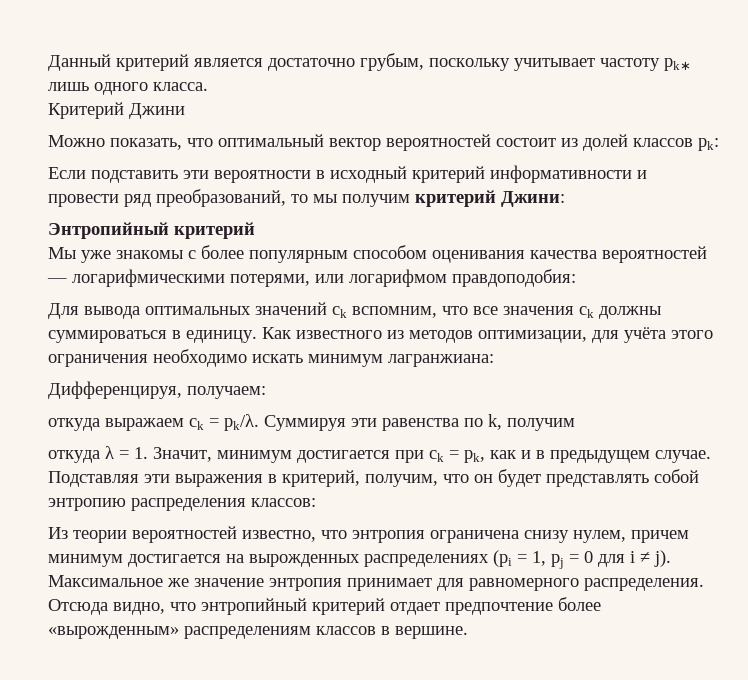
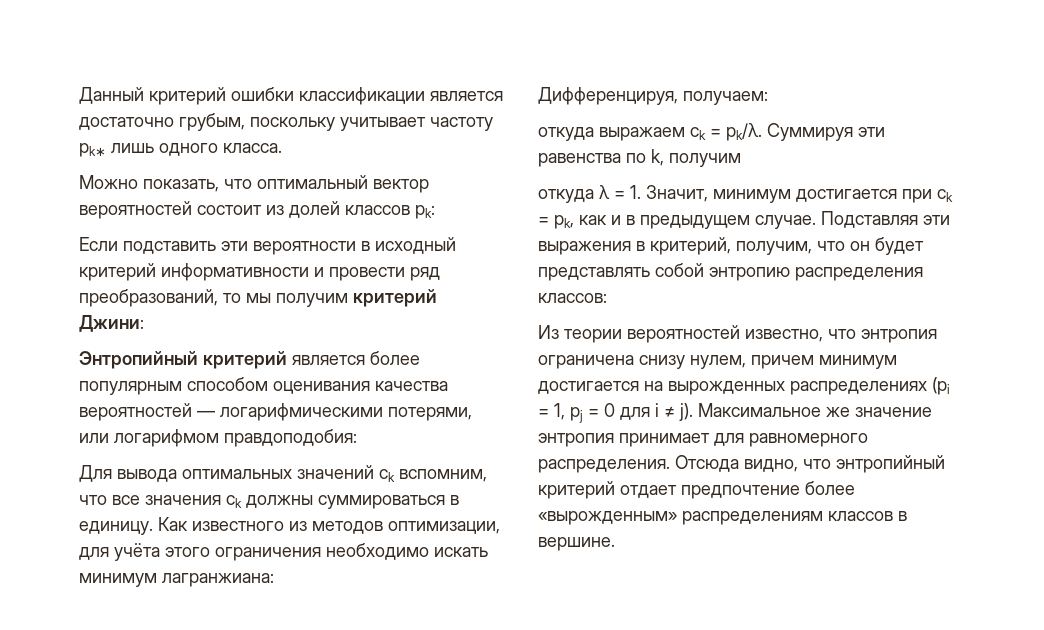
- Данный критерий является достаточно грубым, поскольку учитывает частоту pk∗ лишь одного класса.
+ Данный критерий ошибки классификации является достаточно грубым, поскольку учитывает частоту pk∗ лишь одного класса.
- Критерий Джини
- Энтропийный критерий
- Мы уже знакомы с более популярным способом оценивания качества вероятностей — логарифмическими потерями, или логарифмом правдоподобия:
+ Энтропийный критерий является более популярным способом оценивания качества вероятностей — логарифмическими потерями, или логарифмом правдоподобия:

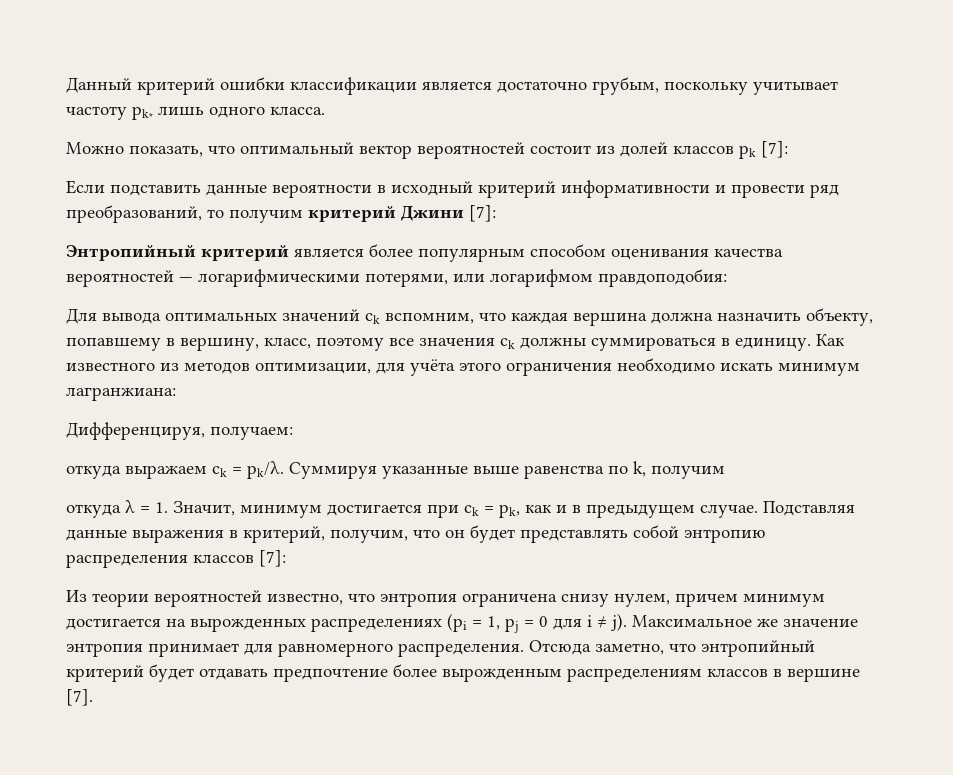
- Можно показать, что оптимальный вектор вероятностей состоит из долей классов pk:
+ Можно показать, что оптимальный вектор вероятностей состоит из долей классов pk [7]:
- Если подставить эти вероятности в исходный критерий информативности и провести ряд преобразований, то мы получим критерий Джини:
+ Если подставить данные вероятности в исходный критерий информативности и провести ряд преобразований, то получим критерий Джини [7]:
- Для вывода оптимальных значений ck вспомним, что все значения ck должны суммироваться в единицу.
+ Для вывода оптимальных значений ck вспомним, что каждая вершина должна назначить объекту, попавшему в вершину, класс, поэтому все значения ck должны суммироваться в единицу.
- Суммируя эти равенства по k, получим
+ Суммируя указанные выше равенства по k, получим
- Подставляя эти выражения в критерий, получим, что он будет представлять собой энтропию распределения классов:
+ Подставляя данные выражения в критерий, получим, что он будет представлять собой энтропию распределения классов [7]:
- Отсюда видно, что энтропийный критерий отдает предпочтение более «вырожденным» распределениям классов в вершине.
+ Отсюда заметно, что энтропийный критерий будет отдавать предпочтение более вырожденным распределениям классов в вершине [7].

